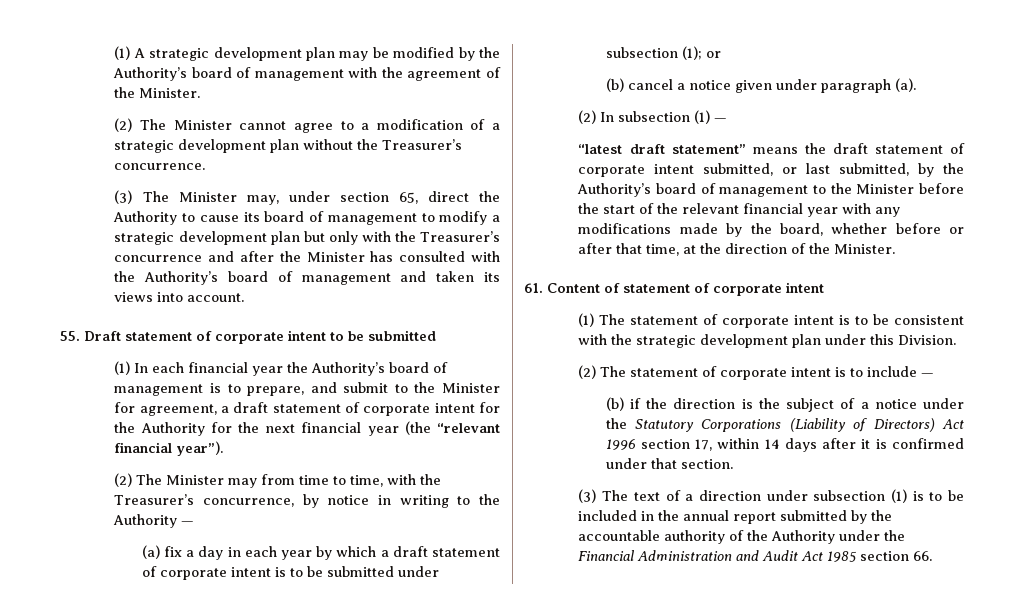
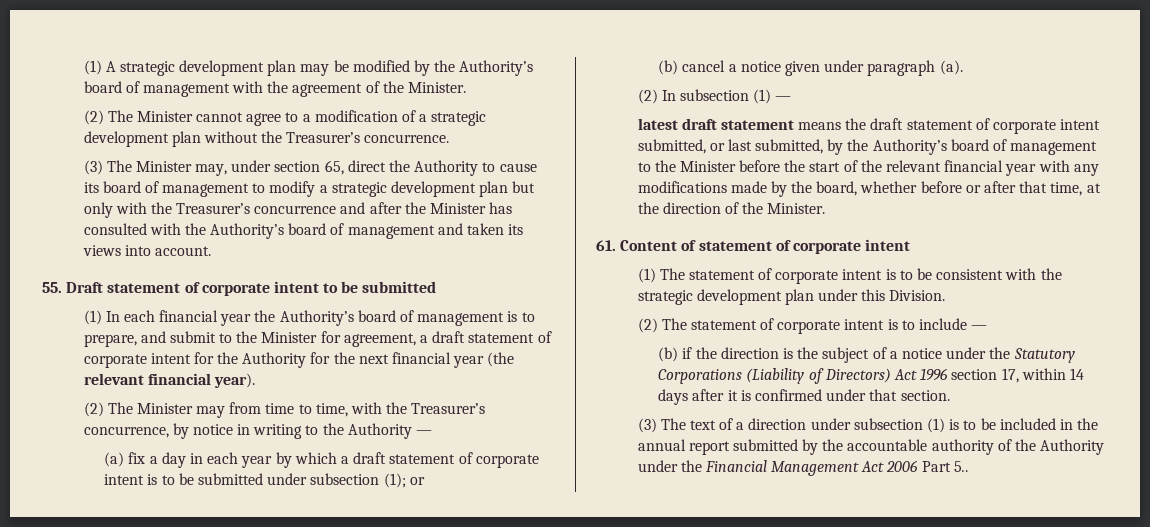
- (1) In each financial year the Authority’s board of management is to prepare, and submit to the Minister for agreement, a draft statement of corporate intent for the Authority for the next financial year (the “relevant financial year”).
+ (1) In each financial year the Authority’s board of management is to prepare, and submit to the Minister for agreement, a draft statement of corporate intent for the Authority for the next financial year (the relevant financial year).
- “latest draft statement” means the draft statement of corporate intent submitted, or last submitted, by the Authority’s board of management to the Minister before the start of the relevant financial year with any modifications made by the board, whether before or after that time, at the direction of the Minister.
+ latest draft statement means the draft statement of corporate intent submitted, or last submitted, by the Authority’s board of management to the Minister before the start of the relevant financial year with any modifications made by the board, whether before or after that time, at the direction of the Minister.
- (3) The text of a direction under subsection (1) is to be included in the annual report submitted by the accountable authority of the Authority under the Financial Administration and Audit Act 1985 section 66.
+ (3) The text of a direction under subsection (1) is to be included in the annual report submitted by the accountable authority of the Authority under the Financial Management Act 2006 Part 5..

